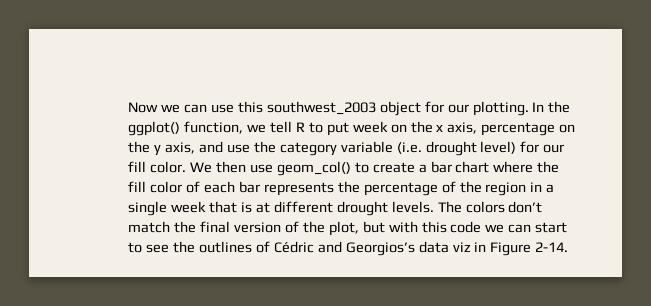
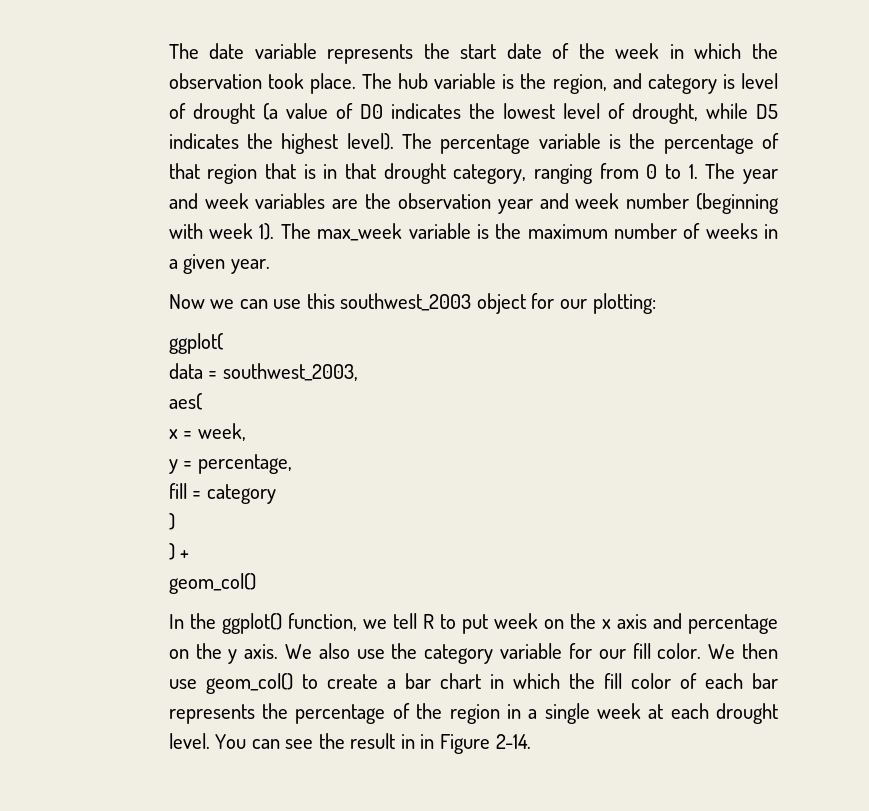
+ The date variable represents the start date of the week in which the observation took place. The hub variable is the region, and category is level of drought (a value of D0 indicates the lowest level of drought, while D5 indicates the highest level). The percentage variable is the percentage of that region that is in that drought category, ranging from 0 to 1. The year and week variables are the observation year and week number (beginning with week 1). The max_week variable is the maximum number of weeks in a given year.
- Now we can use this southwest_2003 object for our plotting. In the ggplot() function, we tell R to put week on the x axis, percentage on the y axis, and use the category variable (i.e. drought level) for our fill color.
+ Now we can use this southwest_2003 object for our plotting:
+ ggplot(
+ data = southwest_2003,
+ aes(
+ x = week,
+ y = percentage,
+ fill = category
+ )
+ ) +
+ geom_col()
+ In the ggplot() function, we tell R to put week on the x axis and percentage on the y axis. We also use the category variable for our fill color.
- We then use geom_col() to create a bar chart where the fill color of each bar represents the percentage of the region in a single week that is at different drought levels. The colors don’t match the final version of the plot, but with this code we can start to see the outlines of Cédric and Georgios’s data viz in Figure 2-14.
+ We then use geom_col() to create a bar chart in which the fill color of each bar represents the percentage of the region in a single week at each drought level. You can see the result in in Figure 2-14.

